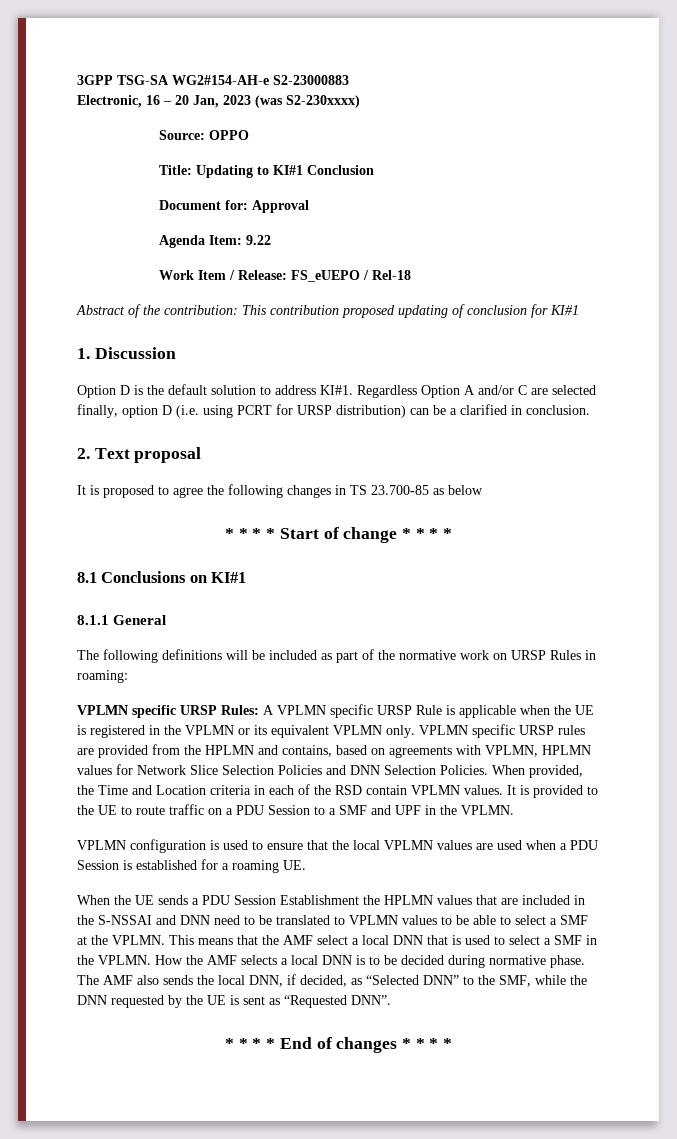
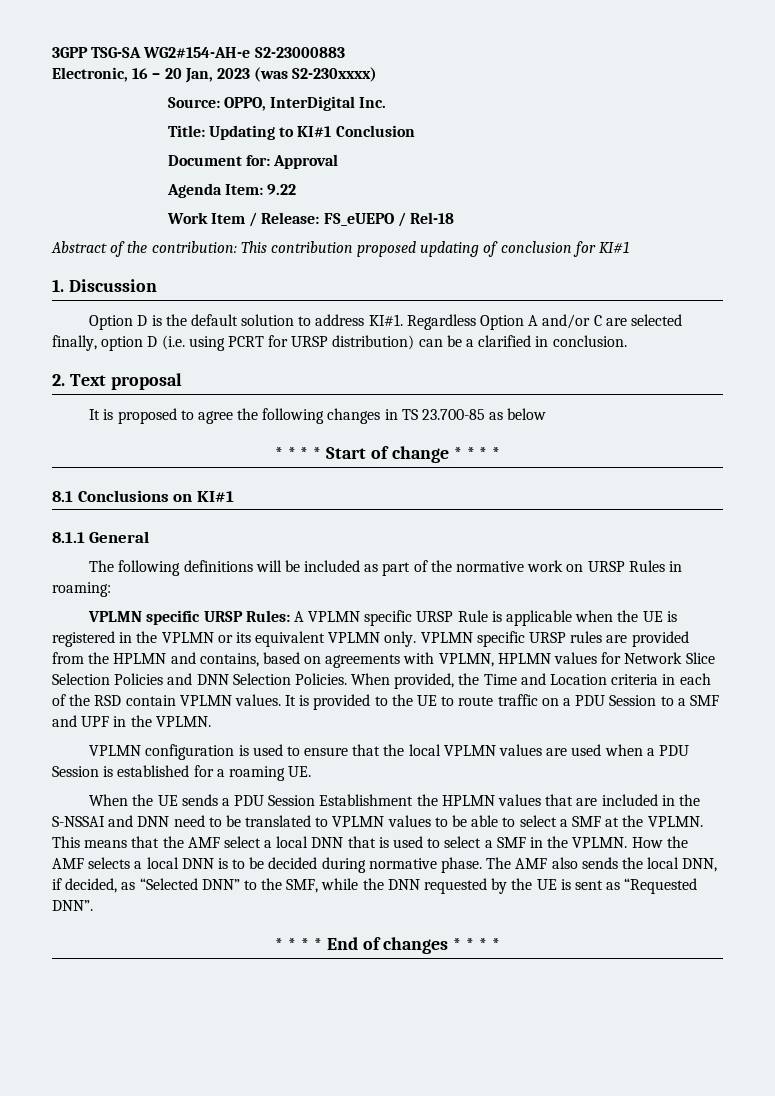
- Source: OPPO
+ Source: OPPO, InterDigital Inc.

